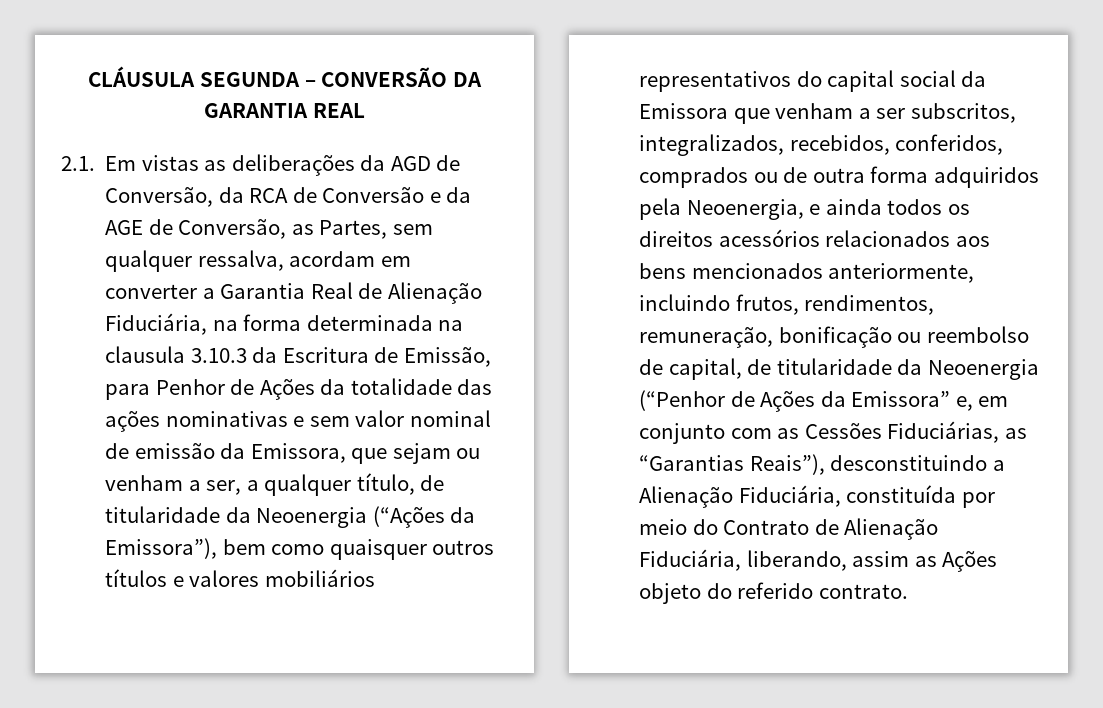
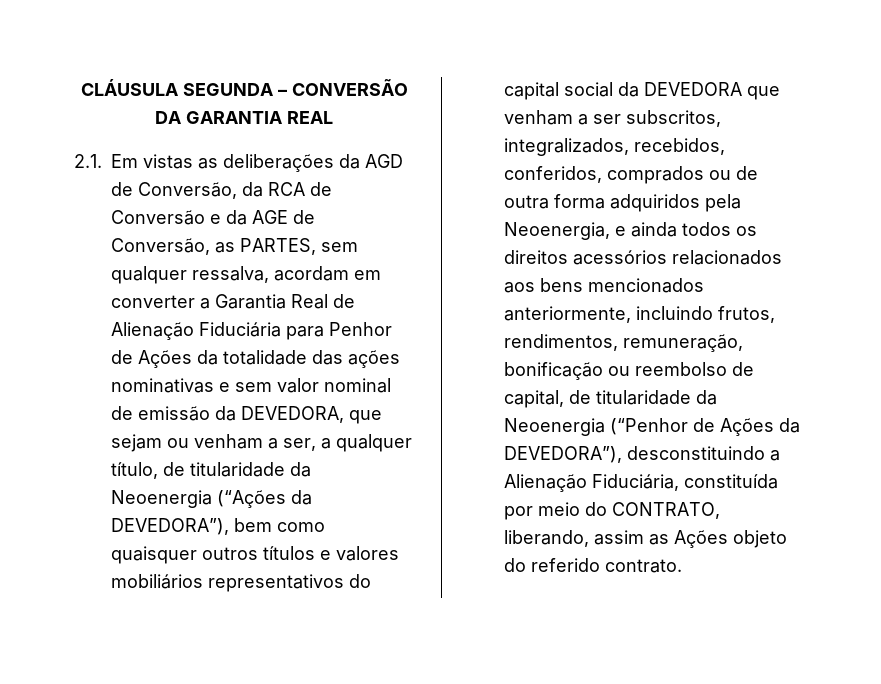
- 2.1. Em vistas as deliberações da AGD de Conversão, da RCA de Conversão e da AGE de Conversão, as Partes, sem qualquer ressalva, acordam em converter a Garantia Real de Alienação Fiduciária, na forma determinada na clausula 3.10.3 da Escritura de Emissão, para Penhor de Ações da totalidade das ações nominativas e sem valor nominal de emissão da Emissora, que sejam ou venham a ser, a qualquer título, de titularidade da Neoenergia (“Ações da Emissora”), bem como quaisquer outros títulos e valores mobiliários representativos do capital social da Emissora que venham a ser subscritos, integralizados, recebidos, conferidos, comprados ou de outra forma adquiridos pela Neoenergia, e ainda todos os direitos acessórios relacionados aos bens mencionados anteriormente, incluindo frutos, rendimentos, remuneração, bonificação ou reembolso de capital, de titularidade da Neoenergia (“Penhor de Ações da Emissora” e, em conjunto com as Cessões Fiduciárias, as “Garantias Reais”), desconstituindo a Alienação Fiduciária, constituída por meio do Contrato de Alienação Fiduciária, liberando, assim as Ações objeto do referido contrato.
+ 2.1. Em vistas as deliberações da AGD de Conversão, da RCA de Conversão e da AGE de Conversão, as PARTES, sem qualquer ressalva, acordam em converter a Garantia Real de Alienação Fiduciária para Penhor de Ações da totalidade das ações nominativas e sem valor nominal de emissão da DEVEDORA, que sejam ou venham a ser, a qualquer título, de titularidade da Neoenergia (“Ações da DEVEDORA”), bem como quaisquer outros títulos e valores mobiliários representativos do capital social da DEVEDORA que venham a ser subscritos, integralizados, recebidos, conferidos, comprados ou de outra forma adquiridos pela Neoenergia, e ainda todos os direitos acessórios relacionados aos bens mencionados anteriormente, incluindo frutos, rendimentos, remuneração, bonificação ou reembolso de capital, de titularidade da Neoenergia (“Penhor de Ações da DEVEDORA”), desconstituindo a Alienação Fiduciária, constituída por meio do CONTRATO, liberando, assim as Ações objeto do referido contrato.

